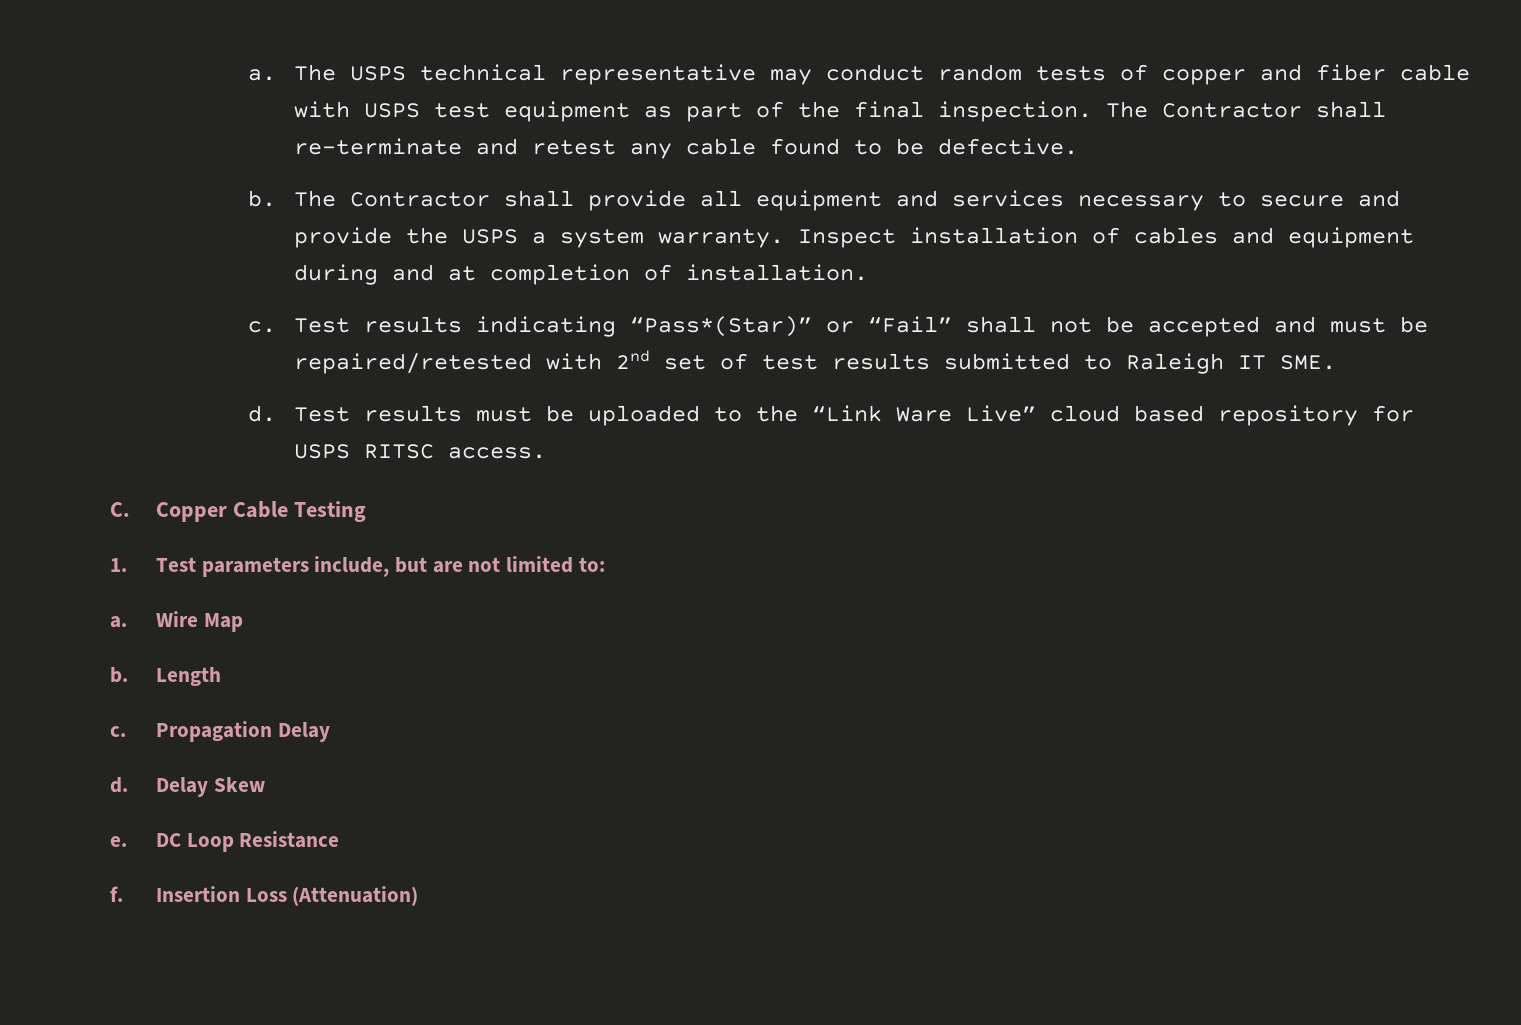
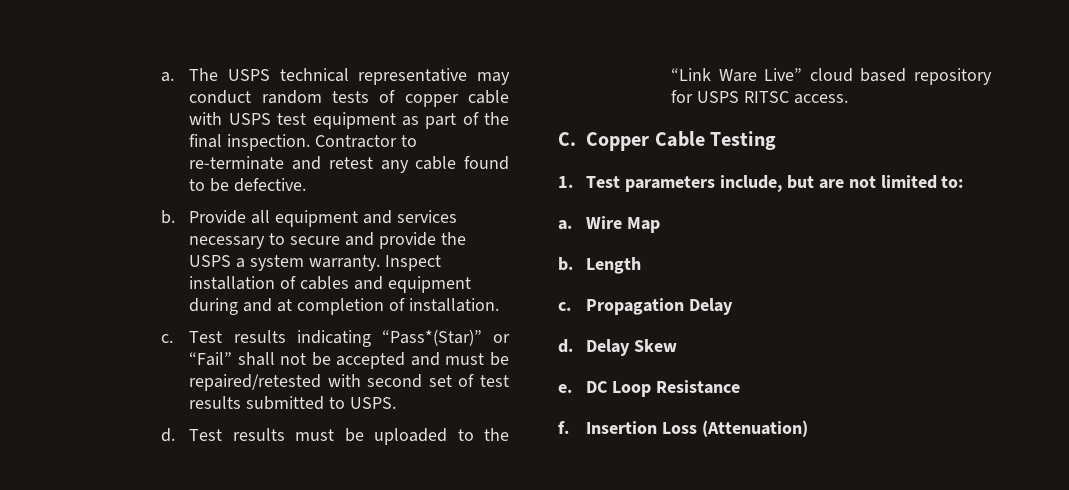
- The USPS technical representative may conduct random tests of copper and fiber cable with USPS test equipment as part of the final inspection.
+ The USPS technical representative may conduct random tests of copper cable with USPS test equipment as part of the final inspection.
- The Contractor shall re-terminate and retest any cable found to be defective.
+ Contractor to re-terminate and retest any cable found to be defective.
- The Contractor shall provide all equipment and services necessary to secure and provide the USPS a system warranty.
+ Provide all equipment and services necessary to secure and provide the USPS a system warranty.
- Test results indicating “Pass*(Star)” or “Fail” shall not be accepted and must be repaired/retested with 2nd set of test results submitted to Raleigh IT SME.
+ Test results indicating “Pass*(Star)” or “Fail” shall not be accepted and must be repaired/retested with second set of test results submitted to USPS.

